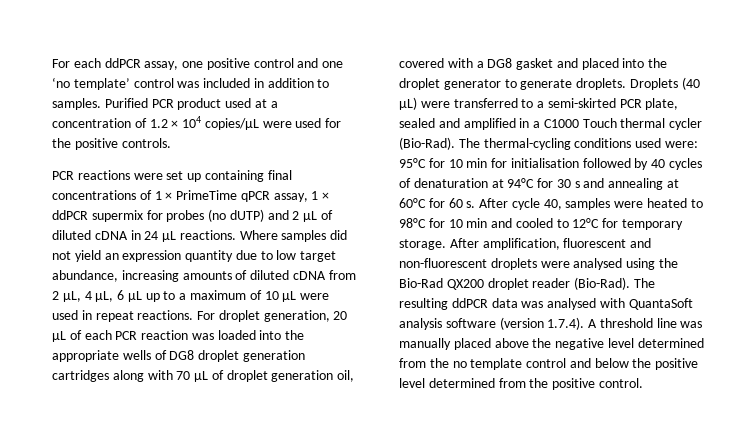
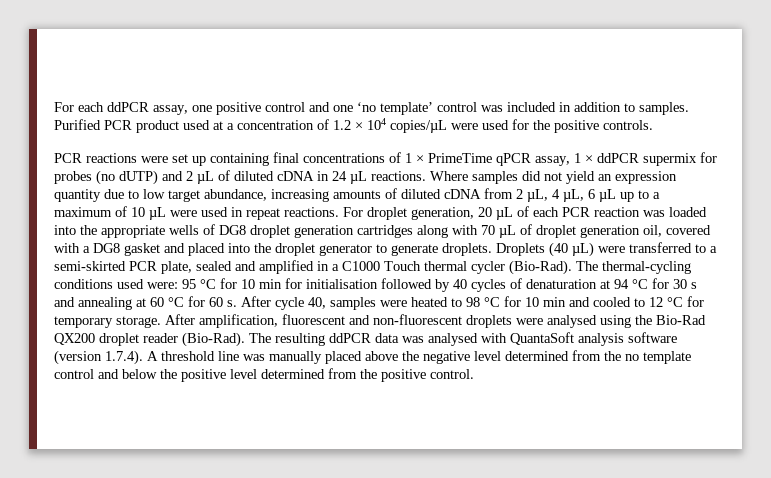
- The thermal-cycling conditions used were: 95°C for 10 min for initialisation followed by 40 cycles of denaturation at 94°C for 30 s and annealing at 60°C for 60 s.
+ The thermal-cycling conditions used were: 95 °C for 10 min for initialisation followed by 40 cycles of denaturation at 94 °C for 30 s and annealing at 60 °C for 60 s.
- After cycle 40, samples were heated to 98°C for 10 min and cooled to 12°C for temporary storage.
+ After cycle 40, samples were heated to 98 °C for 10 min and cooled to 12 °C for temporary storage.

